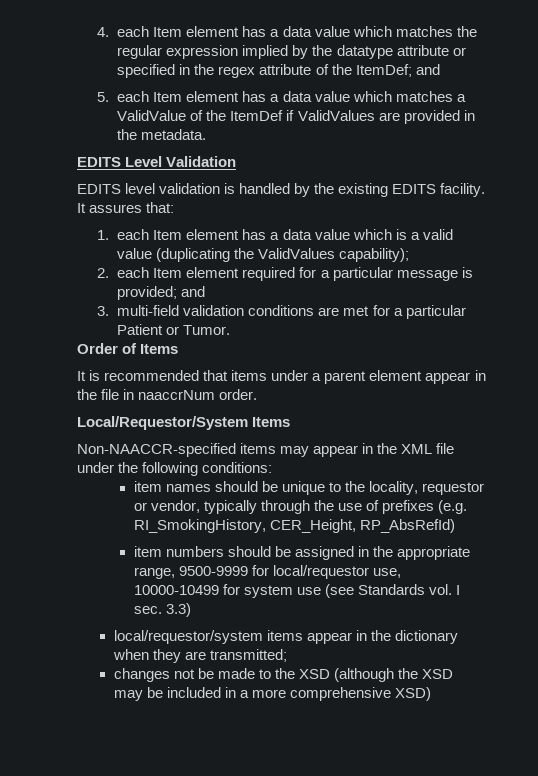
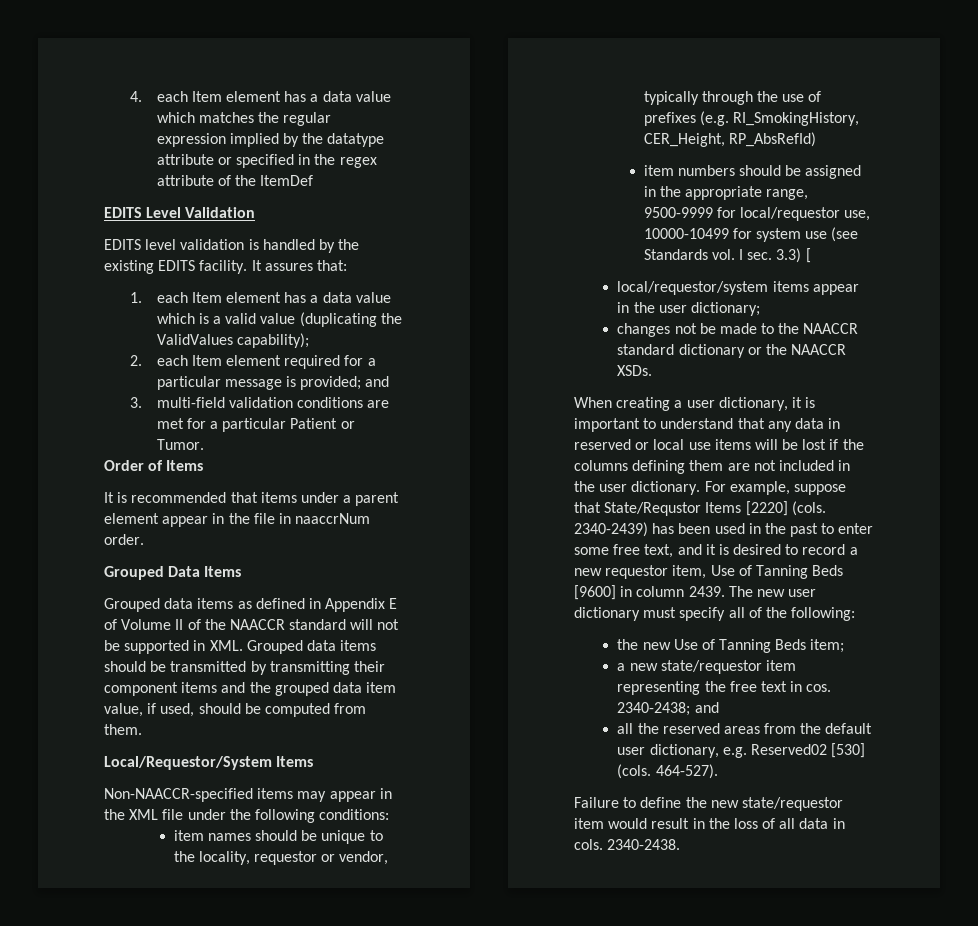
- 4. each Item element has a data value which matches the regular expression implied by the datatype attribute or specified in the regex attribute of the ItemDef; and
- 5. each Item element has a data value which matches a ValidValue of the ItemDef if ValidValues are provided in the metadata.
+ 4. each Item element has a data value which matches the regular expression implied by the datatype attribute or specified in the regex attribute of the ItemDef
+ Grouped Data Items
+ Grouped data items as defined in Appendix E of Volume II of the NAACCR standard will not be supported in XML. Grouped data items should be transmitted by transmitting their component items and the grouped data item value, if used, should be computed from them.
- item numbers should be assigned in the appropriate range, 9500-9999 for local/requestor use, 10000-10499 for system use (see Standards vol. I sec. 3.3)
+ item numbers should be assigned in the appropriate range, 9500-9999 for local/requestor use, 10000-10499 for system use (see Standards vol. I sec. 3.3) [
- local/requestor/system items appear in the dictionary when they are transmitted;
+ local/requestor/system items appear in the user dictionary;
- changes not be made to the XSD (although the XSD may be included in a more comprehensive XSD)
+ changes not be made to the NAACCR standard dictionary or the NAACCR XSDs.
+ When creating a user dictionary, it is important to understand that any data in reserved or local use items will be lost if the columns defining them are not included in the user dictionary. For example, suppose that State/Requstor Items [2220] (cols. 2340-2439) has been used in the past to enter some free text, and it is desired to record a new requestor item, Use of Tanning Beds [9600] in column 2439. The new user dictionary must specify all of the following:
+ the new Use of Tanning Beds item;
+ a new state/requestor item representing the free text in cos. 2340-2438; and
+ all the reserved areas from the default user dictionary, e.g. Reserved02 [530] (cols. 464-527).
+ Failure to define the new state/requestor item would result in the loss of all data in cols. 2340-2438.

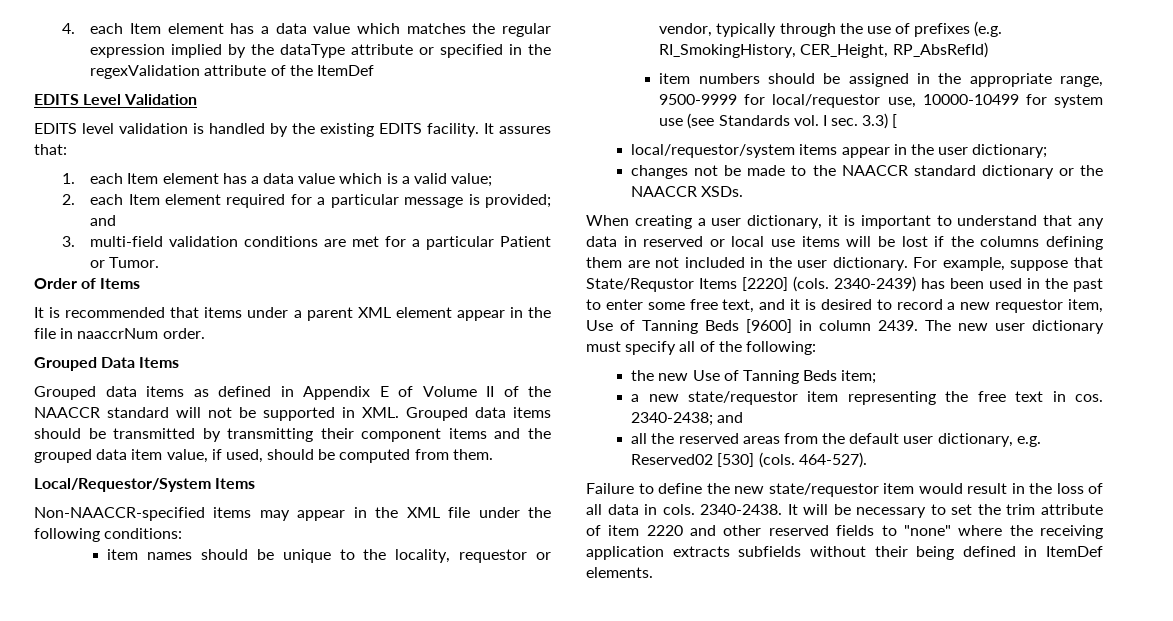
- 4. each Item element has a data value which matches the regular expression implied by the datatype attribute or specified in the regex attribute of the ItemDef
+ 4. each Item element has a data value which matches the regular expression implied by the dataType attribute or specified in the regexValidation attribute of the ItemDef
- 1. each Item element has a data value which is a valid value (duplicating the ValidValues capability);
+ 1. each Item element has a data value which is a valid value;
- It is recommended that items under a parent element appear in the file in naaccrNum order.
+ It is recommended that items under a parent XML element appear in the file in naaccrNum order.
+ It will be necessary to set the trim attribute of item 2220 and other reserved fields to "none" where the receiving application extracts subfields without their being defined in ItemDef elements.

